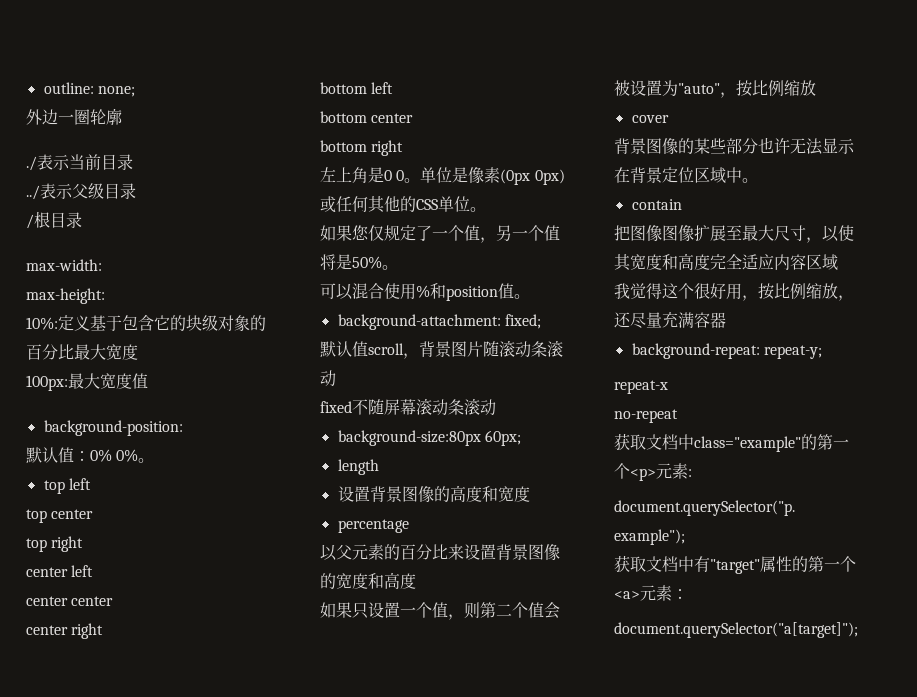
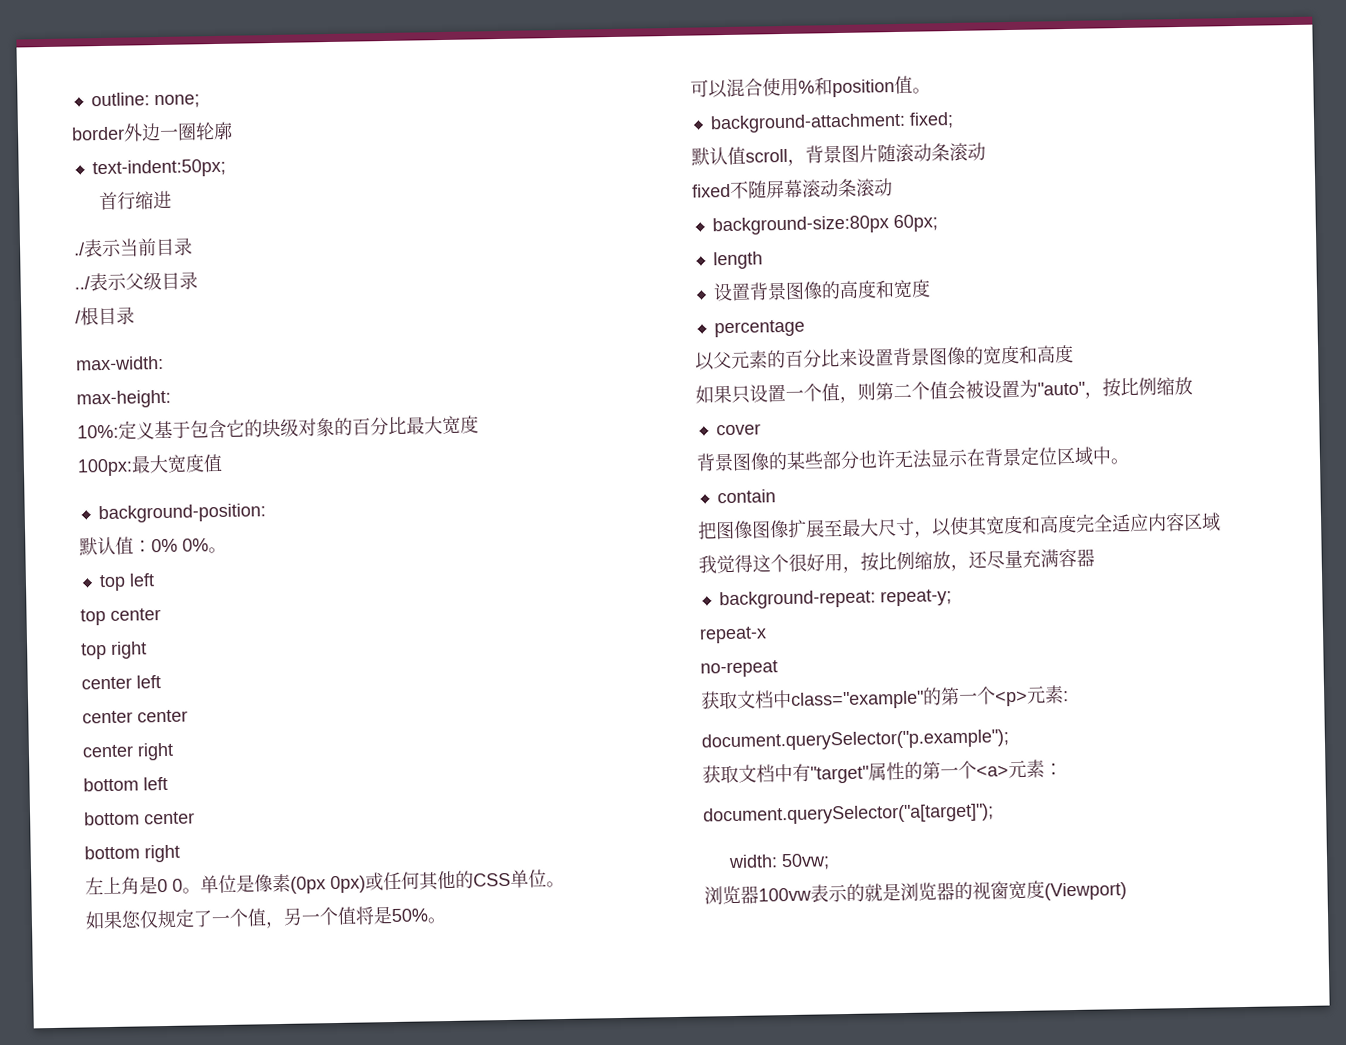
- 外边一圈轮廓
+ border外边一圈轮廓
+ text-indent:50px;
+ 首行缩进
+ width: 50vw;
+ 浏览器100vw表示的就是浏览器的视窗宽度(Viewport)

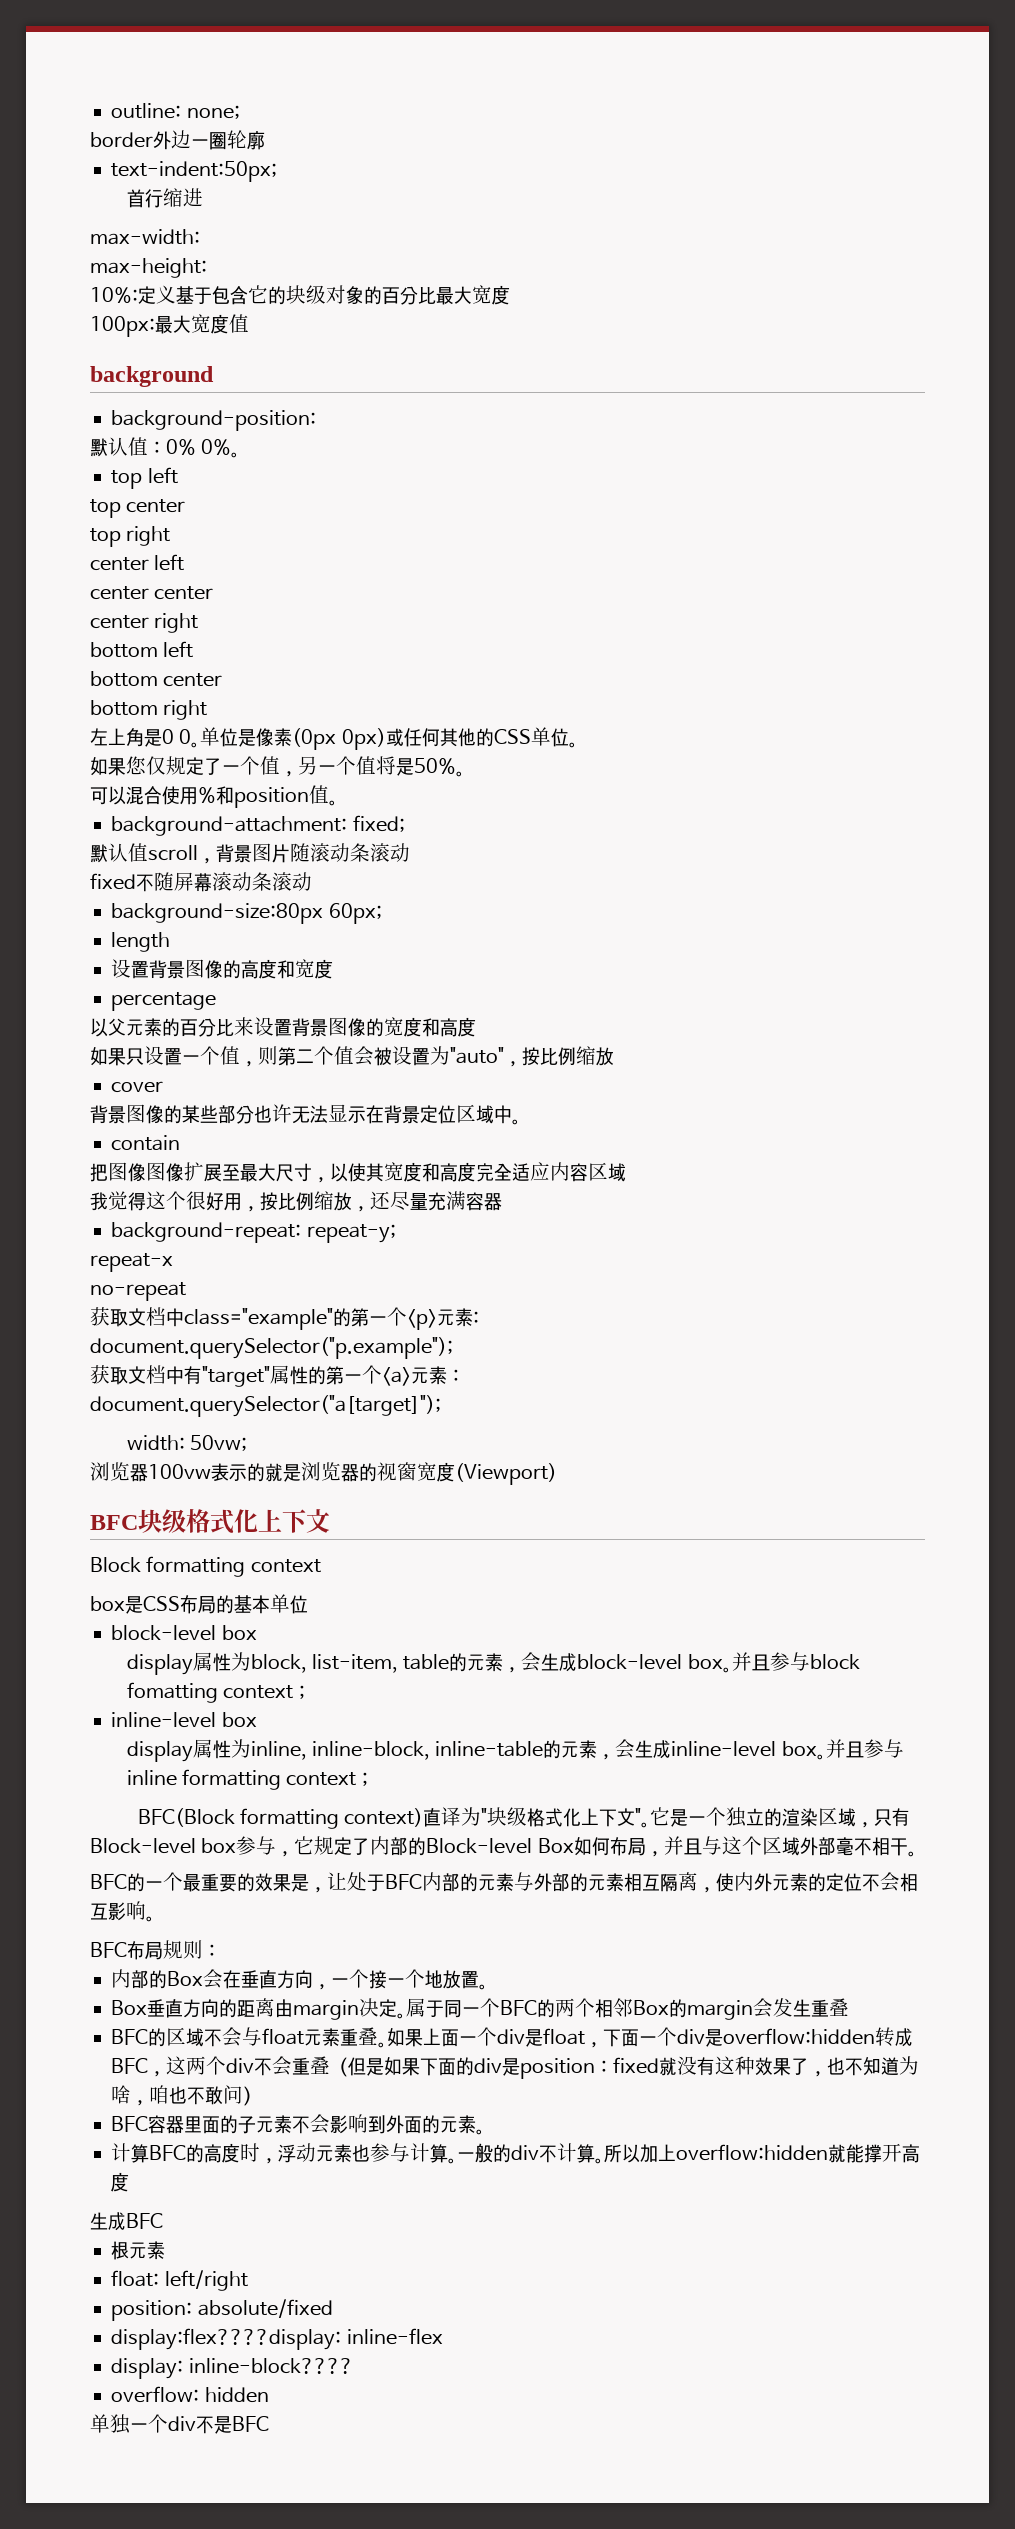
- ./表示当前目录
- ../表示父级目录
- /根目录
+ background
+ BFC块级格式化上下文
+ Block formatting context
+ box是CSS布局的基本单位
+ block-level box
+ display属性为block, list-item, table的元素，会生成block-level box。并且参与block fomatting context；
+ inline-level box
+ display属性为inline, inline-block, inline-table的元素，会生成inline-level box。并且参与inline formatting context；
+ BFC(Block formatting context)直译为"块级格式化上下文"。它是一个独立的渲染区域，只有Block-level box参与，它规定了内部的Block-level Box如何布局，并且与这个区域外部毫不相干。
+ BFC的一个最重要的效果是，让处于BFC内部的元素与外部的元素相互隔离，使内外元素的定位不会相互影响。
+ BFC布局规则：
+ 内部的Box会在垂直方向，一个接一个地放置。
+ Box垂直方向的距离由margin决定。属于同一个BFC的两个相邻Box的margin会发生重叠
+ BFC的区域不会与float元素重叠。如果上面一个div是float，下面一个div是overflow:hidden转成BFC，这两个div不会重叠（但是如果下面的div是position：fixed就没有这种效果了，也不知道为啥，咱也不敢问）
+ BFC容器里面的子元素不会影响到外面的元素。
+ 计算BFC的高度时，浮动元素也参与计算。一般的div不计算。所以加上overflow:hidden就能撑开高度
+ 生成BFC
+ 根元素
+ float: left/right
+ position: absolute/fixed
+ display:flex????display: inline-flex
+ display: inline-block????
+ overflow: hidden
+ 单独一个div不是BFC

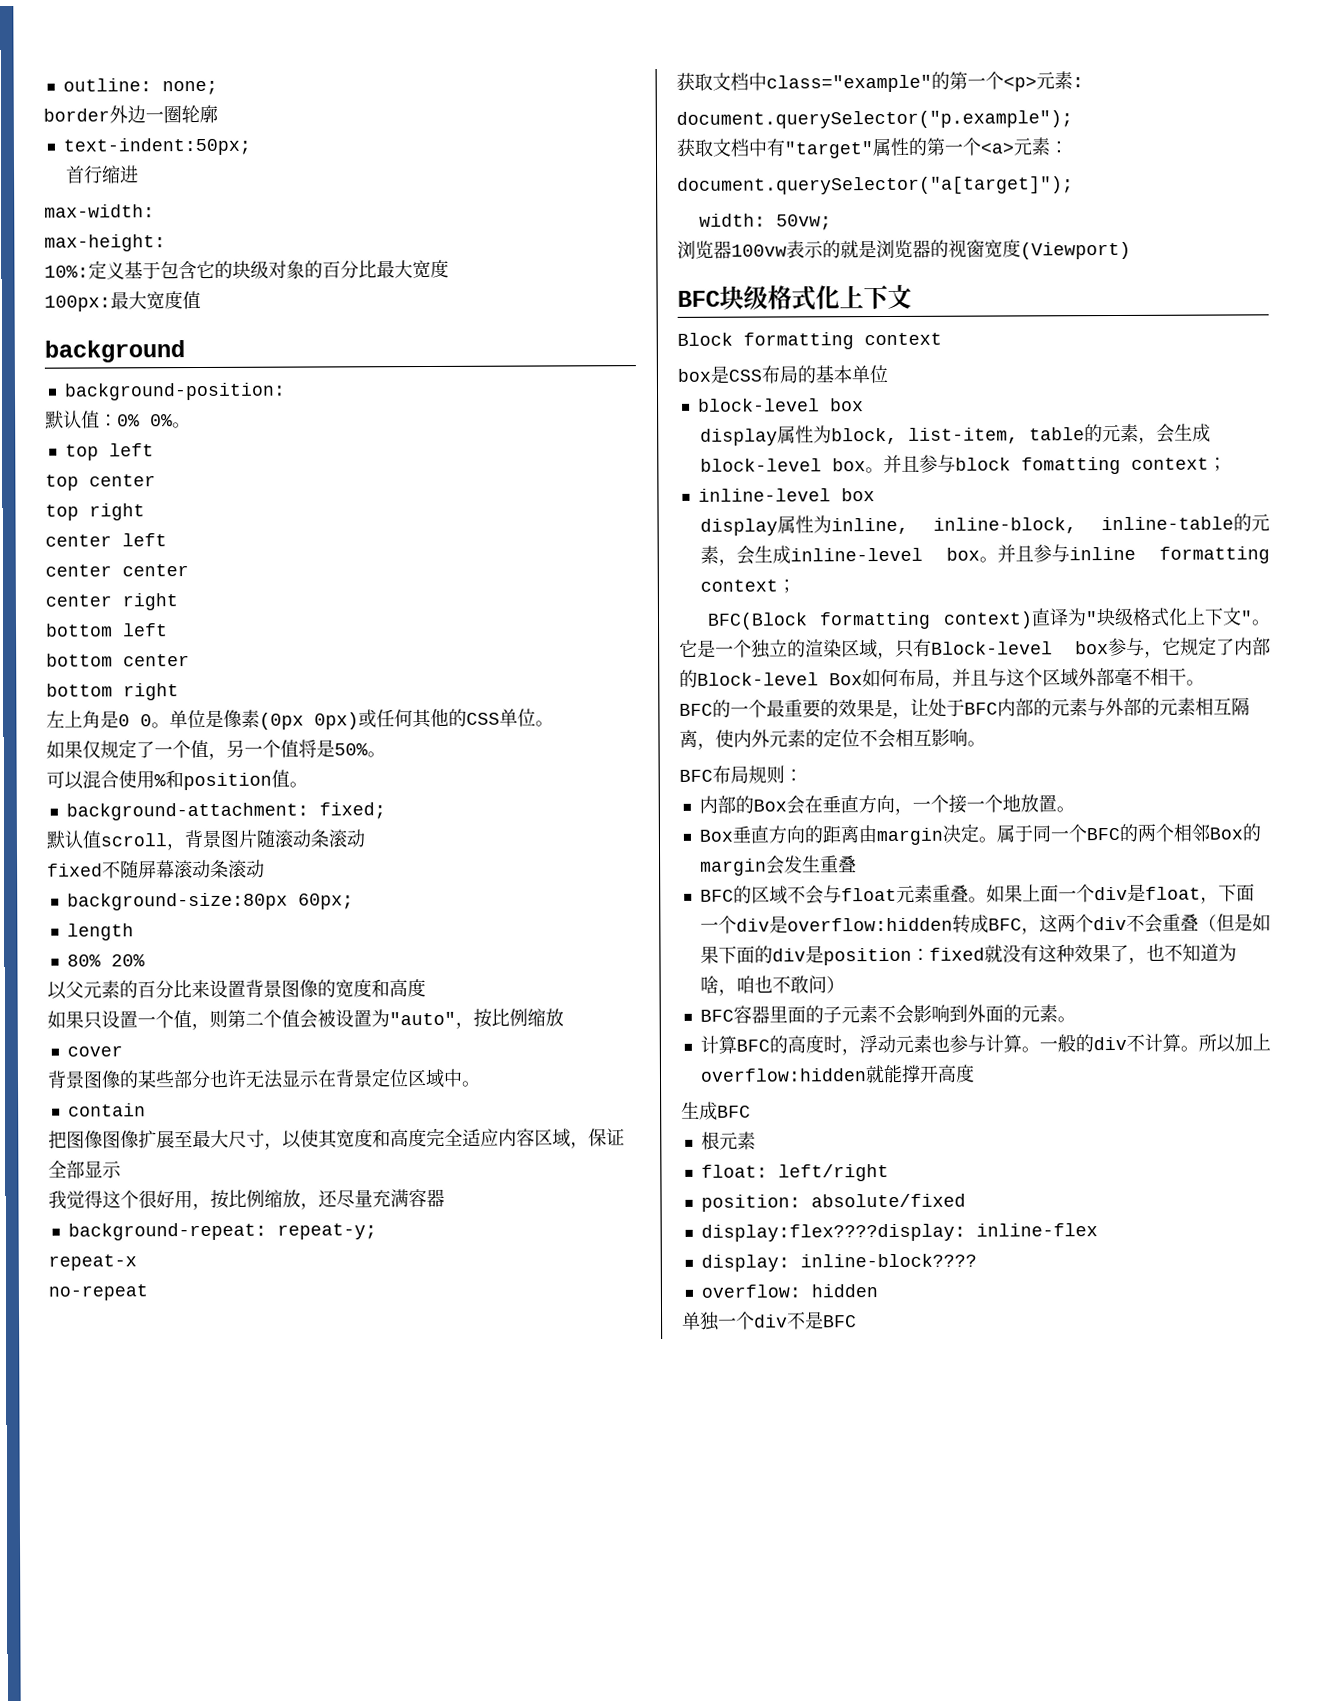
- 如果您仅规定了一个值，另一个值将是50%。
+ 如果仅规定了一个值，另一个值将是50%。
- 设置背景图像的高度和宽度
- percentage
+ 80% 20%
- 把图像图像扩展至最大尺寸，以使其宽度和高度完全适应内容区域
+ 把图像图像扩展至最大尺寸，以使其宽度和高度完全适应内容区域，保证全部显示

